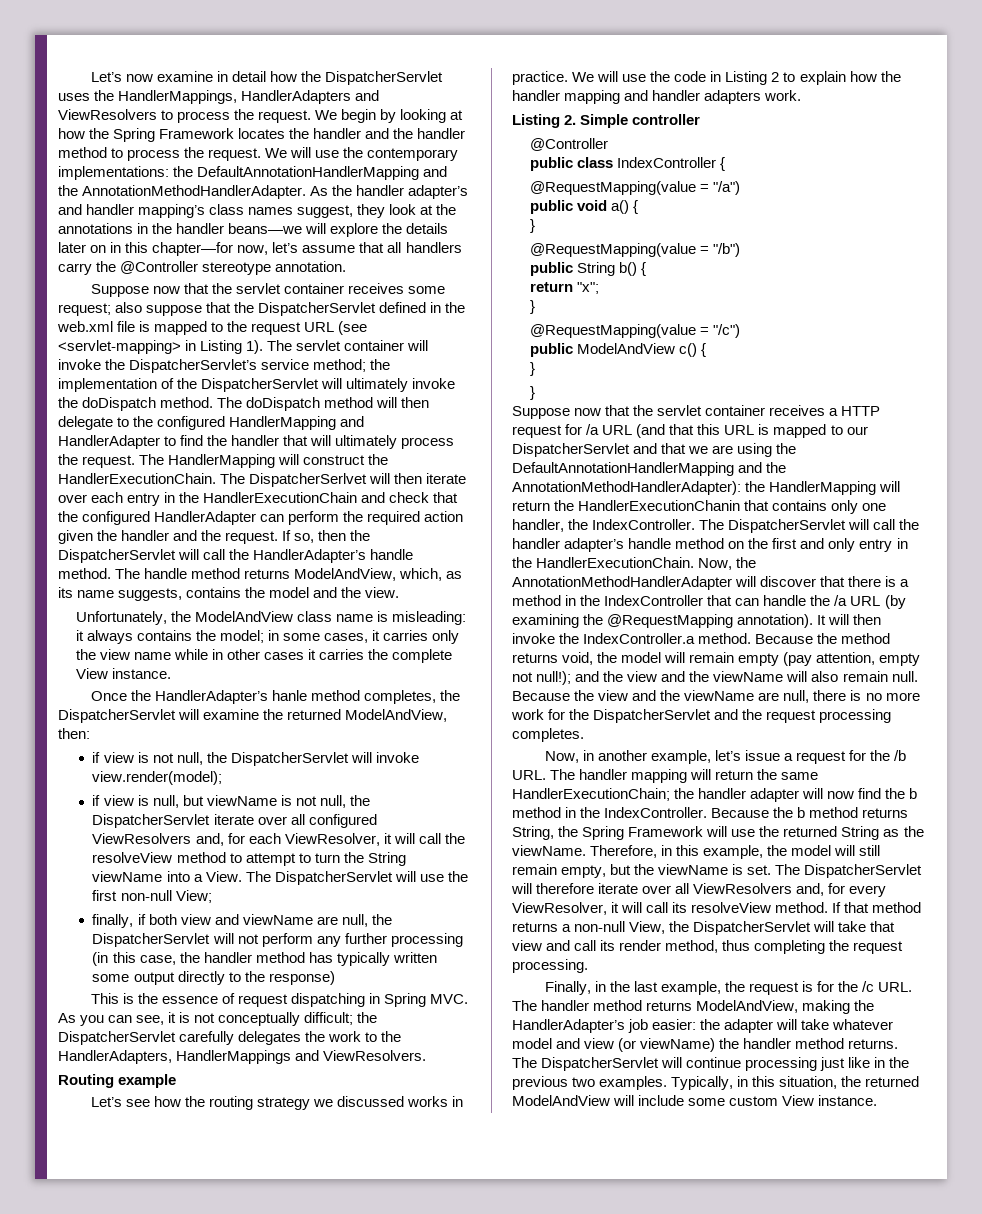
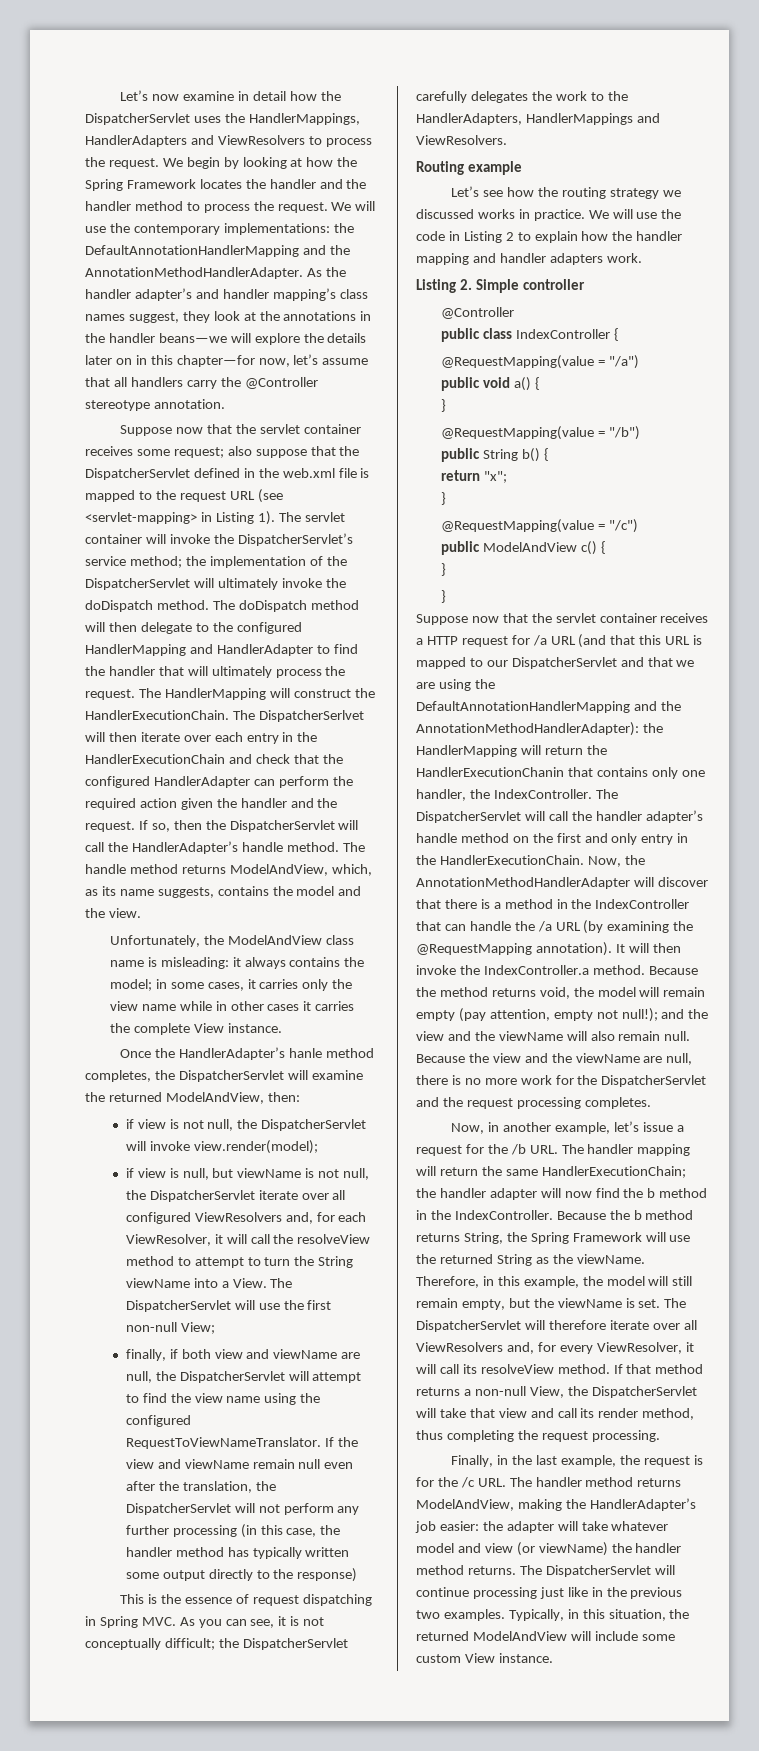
- finally, if both view and viewName are null, the DispatcherServlet will not perform any further processing (in this case, the handler method has typically written some output directly to the response)
+ finally, if both view and viewName are null, the DispatcherServlet will attempt to find the view name using the configured RequestToViewNameTranslator. If the view and viewName remain null even after the translation, the DispatcherServlet will not perform any further processing (in this case, the handler method has typically written some output directly to the response)

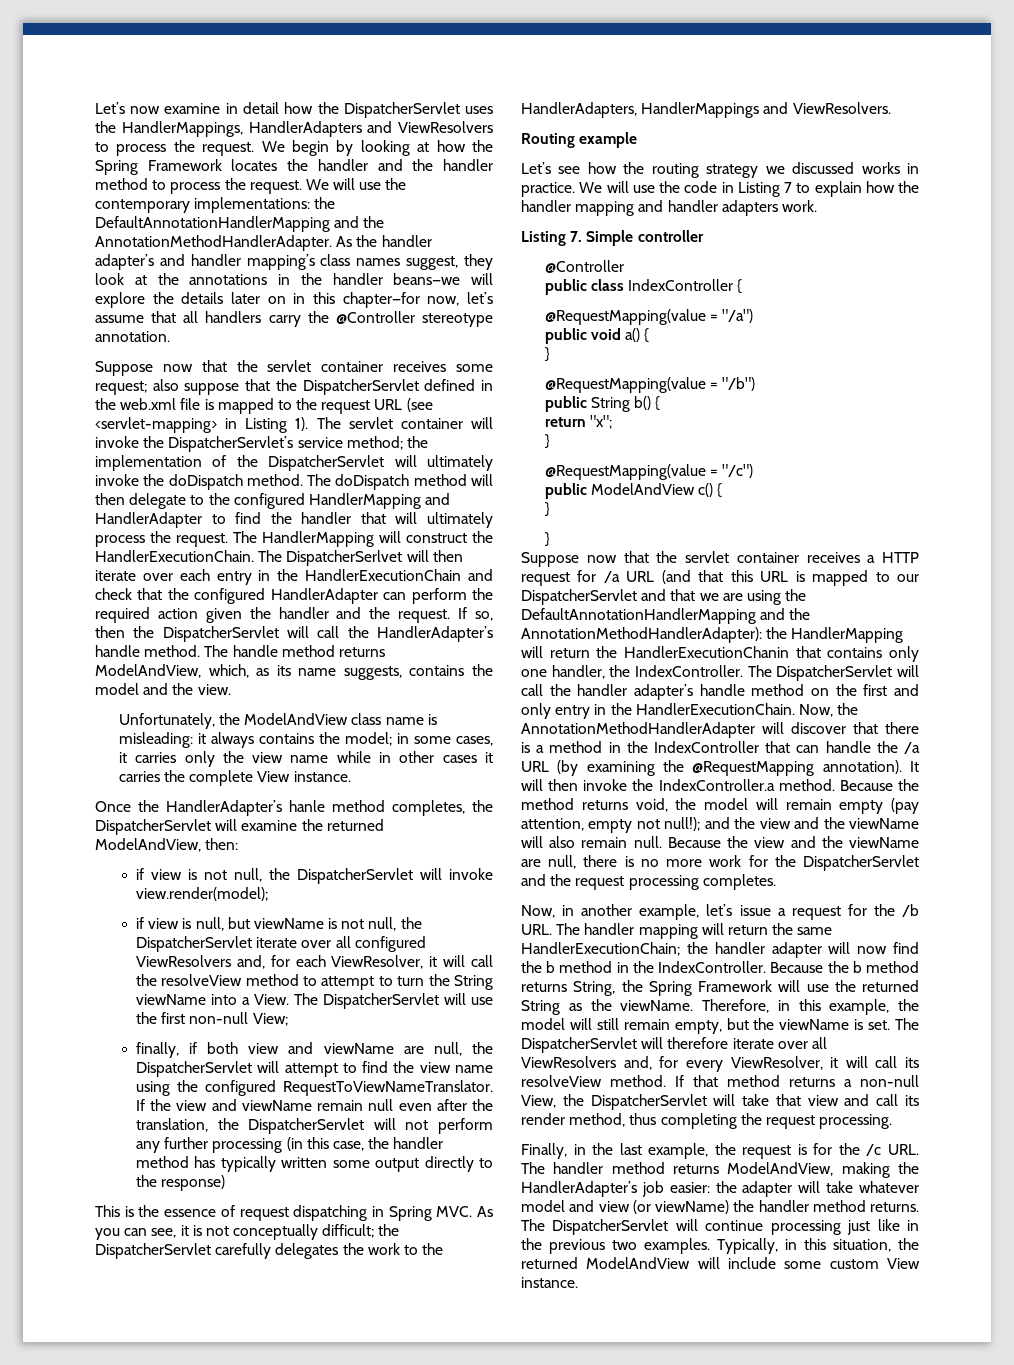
- We will use the code in Listing 2 to explain how the handler mapping and handler adapters work.
+ We will use the code in Listing 7 to explain how the handler mapping and handler adapters work.
- Listing 2. Simple controller
+ Listing 7. Simple controller

